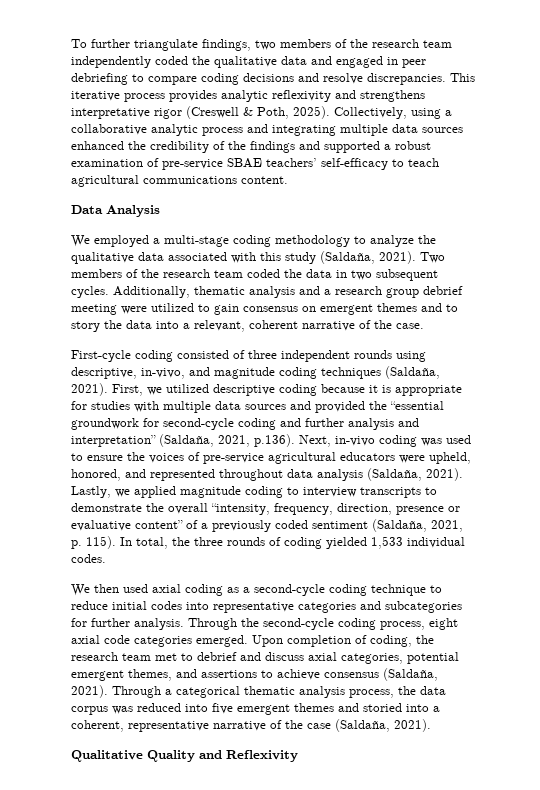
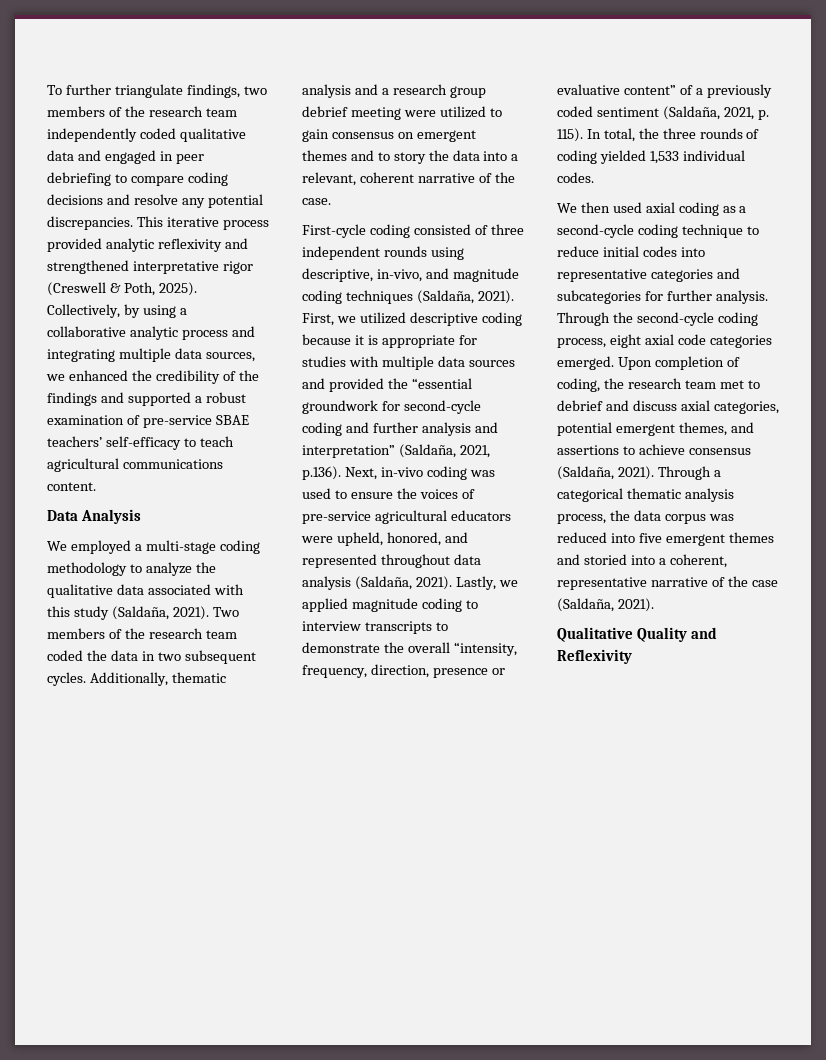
- To further triangulate findings, two members of the research team independently coded the qualitative data and engaged in peer debriefing to compare coding decisions and resolve discrepancies.
+ To further triangulate findings, two members of the research team independently coded qualitative data and engaged in peer debriefing to compare coding decisions and resolve any potential discrepancies.
- This iterative process provides analytic reflexivity and strengthens interpretative rigor (Creswell & Poth, 2025).
+ This iterative process provided analytic reflexivity and strengthened interpretative rigor (Creswell & Poth, 2025).
- Collectively, using a collaborative analytic process and integrating multiple data sources enhanced the credibility of the findings and supported a robust examination of pre-service SBAE teachers’ self-efficacy to teach agricultural communications content.
+ Collectively, by using a collaborative analytic process and integrating multiple data sources, we enhanced the credibility of the findings and supported a robust examination of pre-service SBAE teachers’ self-efficacy to teach agricultural communications content.

